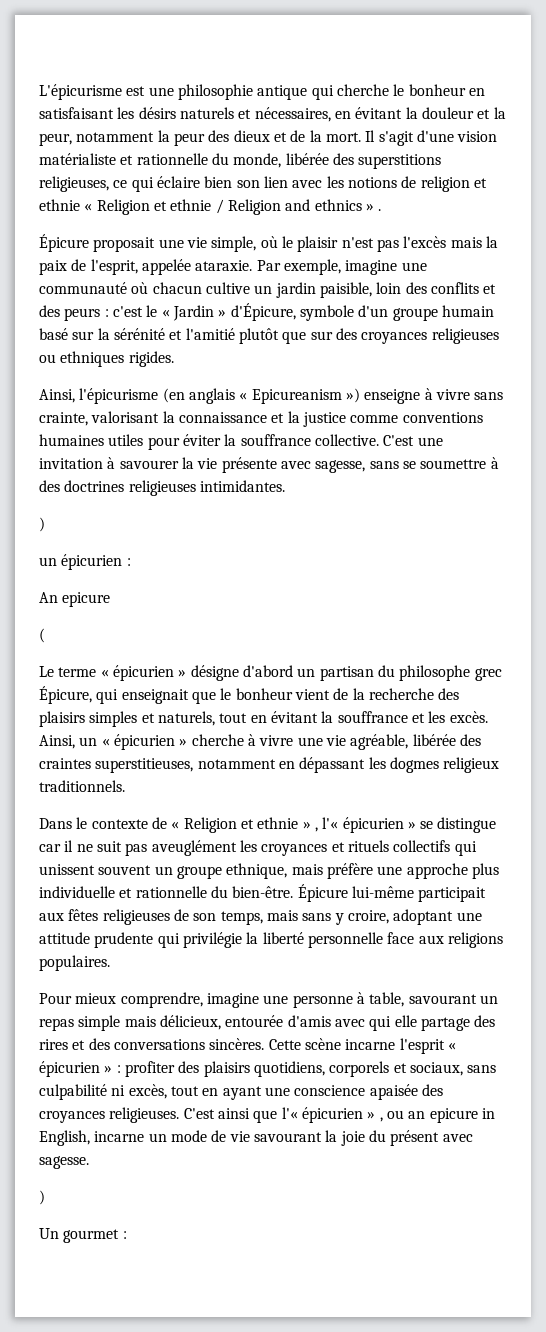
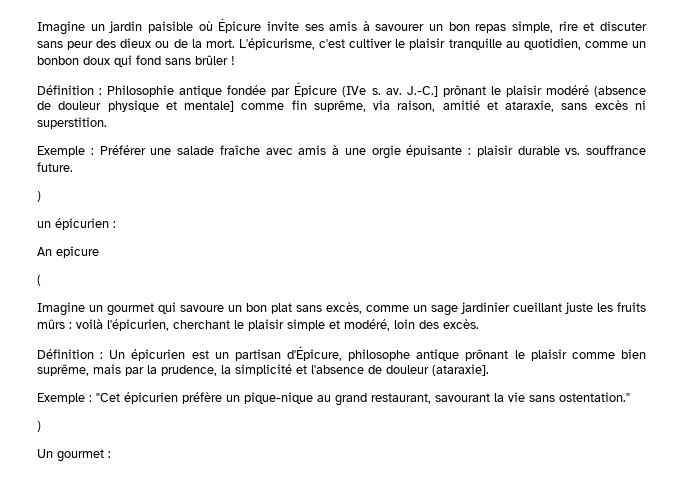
- L'épicurisme est une philosophie antique qui cherche le bonheur en satisfaisant les désirs naturels et nécessaires, en évitant la douleur et la peur, notamment la peur des dieux et de la mort.
+ Imagine un jardin paisible où Épicure invite ses amis à savourer un bon repas simple, rire et discuter sans peur des dieux ou de la mort.
- Il s'agit d'une vision matérialiste et rationnelle du monde, libérée des superstitions religieuses, ce qui éclaire bien son lien avec les notions de religion et ethnie « Religion et ethnie / Religion and ethnics » .
- Épicure proposait une vie simple, où le plaisir n'est pas l'excès mais la paix de l'esprit, appelée ataraxie. Par exemple, imagine une communauté où chacun cultive un jardin paisible, loin des conflits et des peurs : c'est le « Jardin » d'Épicure, symbole d'un groupe humain basé sur la sérénité et l'amitié plutôt que sur des croyances religieuses ou ethniques rigides.
- Ainsi, l'épicurisme (en anglais « Epicureanism ») enseigne à vivre sans crainte, valorisant la connaissance et la justice comme conventions humaines utiles pour éviter la souffrance collective. C'est une invitation à savourer la vie présente avec sagesse, sans se soumettre à des doctrines religieuses intimidantes.
+ L'épicurisme, c'est cultiver le plaisir tranquille au quotidien, comme un bonbon doux qui fond sans brûler !
+ Définition : Philosophie antique fondée par Épicure (IVe s. av. J.-C.] prônant le plaisir modéré (absence de douleur physique et mentale] comme fin suprême, via raison, amitié et ataraxie, sans excès ni superstition.
+ Exemple : Préférer une salade fraîche avec amis à une orgie épuisante : plaisir durable vs. souffrance future.
- Le terme « épicurien » désigne d'abord un partisan du philosophe grec Épicure, qui enseignait que le bonheur vient de la recherche des plaisirs simples et naturels, tout en évitant la souffrance et les excès. Ainsi, un « épicurien » cherche à vivre une vie agréable, libérée des craintes superstitieuses, notamment en dépassant les dogmes religieux traditionnels.
- Dans le contexte de « Religion et ethnie » , l'« épicurien » se distingue car il ne suit pas aveuglément les croyances et rituels collectifs qui unissent souvent un groupe ethnique, mais préfère une approche plus individuelle et rationnelle du bien-être. Épicure lui-même participait aux fêtes religieuses de son temps, mais sans y croire, adoptant une attitude prudente qui privilégie la liberté personnelle face aux religions populaires.
- Pour mieux comprendre, imagine une personne à table, savourant un repas simple mais délicieux, entourée d'amis avec qui elle partage des rires et des conversations sincères. Cette scène incarne l'esprit « épicurien » : profiter des plaisirs quotidiens, corporels et sociaux, sans culpabilité ni excès, tout en ayant une conscience apaisée des croyances religieuses. C'est ainsi que l'« épicurien » , ou an epicure in English, incarne un mode de vie savourant la joie du présent avec sagesse.
+ Imagine un gourmet qui savoure un bon plat sans excès, comme un sage jardinier cueillant juste les fruits mûrs : voilà l'épicurien, cherchant le plaisir simple et modéré, loin des excès.
+ Définition : Un épicurien est un partisan d'Épicure, philosophe antique prônant le plaisir comme bien suprême, mais par la prudence, la simplicité et l'absence de douleur (ataraxie].
+ Exemple : "Cet épicurien préfère un pique-nique au grand restaurant, savourant la vie sans ostentation."

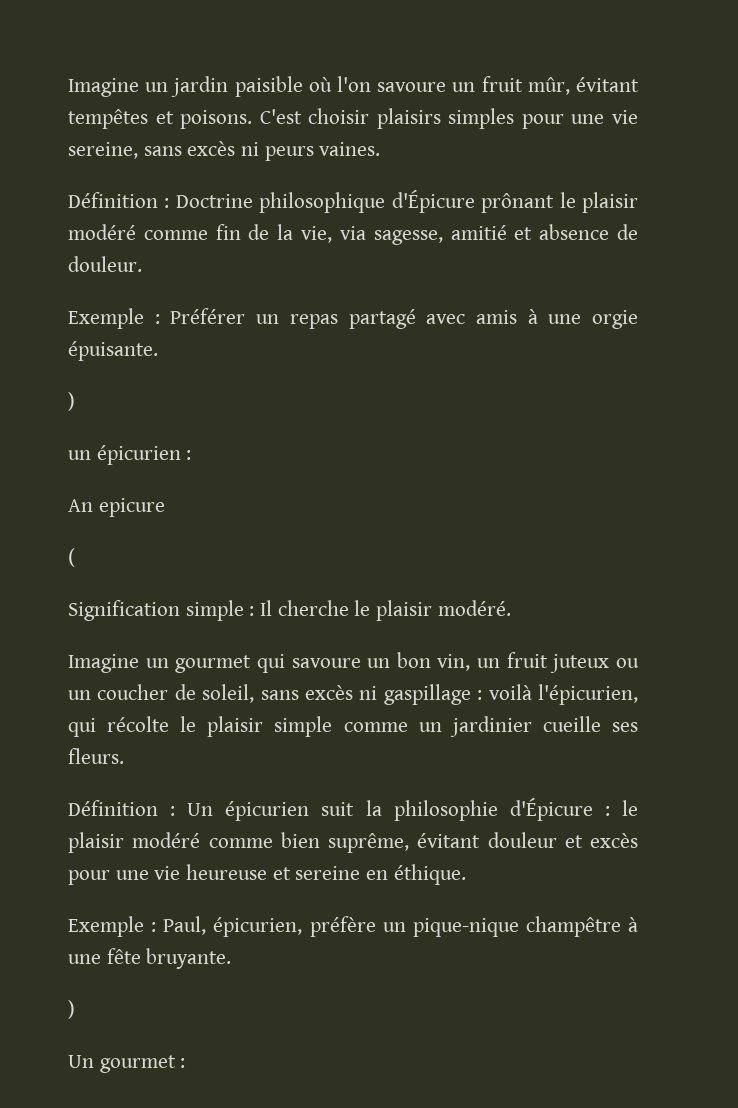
- Imagine un jardin paisible où Épicure invite ses amis à savourer un bon repas simple, rire et discuter sans peur des dieux ou de la mort. L'épicurisme, c'est cultiver le plaisir tranquille au quotidien, comme un bonbon doux qui fond sans brûler !
- Définition : Philosophie antique fondée par Épicure (IVe s. av. J.-C.] prônant le plaisir modéré (absence de douleur physique et mentale] comme fin suprême, via raison, amitié et ataraxie, sans excès ni superstition.
+ Imagine un jardin paisible où l'on savoure un fruit mûr, évitant tempêtes et poisons. C'est choisir plaisirs simples pour une vie sereine, sans excès ni peurs vaines.
+ Définition : Doctrine philosophique d'Épicure prônant le plaisir modéré comme fin de la vie, via sagesse, amitié et absence de douleur.
- Exemple : Préférer une salade fraîche avec amis à une orgie épuisante : plaisir durable vs. souffrance future.
+ Exemple : Préférer un repas partagé avec amis à une orgie épuisante.
+ Signification simple : Il cherche le plaisir modéré.
- Imagine un gourmet qui savoure un bon plat sans excès, comme un sage jardinier cueillant juste les fruits mûrs : voilà l'épicurien, cherchant le plaisir simple et modéré, loin des excès.
- Définition : Un épicurien est un partisan d'Épicure, philosophe antique prônant le plaisir comme bien suprême, mais par la prudence, la simplicité et l'absence de douleur (ataraxie].
- Exemple : "Cet épicurien préfère un pique-nique au grand restaurant, savourant la vie sans ostentation."
+ Imagine un gourmet qui savoure un bon vin, un fruit juteux ou un coucher de soleil, sans excès ni gaspillage : voilà l'épicurien, qui récolte le plaisir simple comme un jardinier cueille ses fleurs.
+ Définition : Un épicurien suit la philosophie d'Épicure : le plaisir modéré comme bien suprême, évitant douleur et excès pour une vie heureuse et sereine en éthique.
+ Exemple : Paul, épicurien, préfère un pique-nique champêtre à une fête bruyante.

